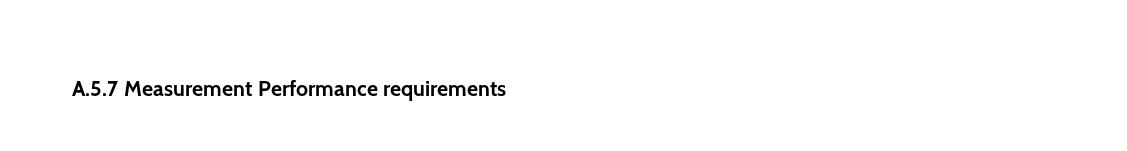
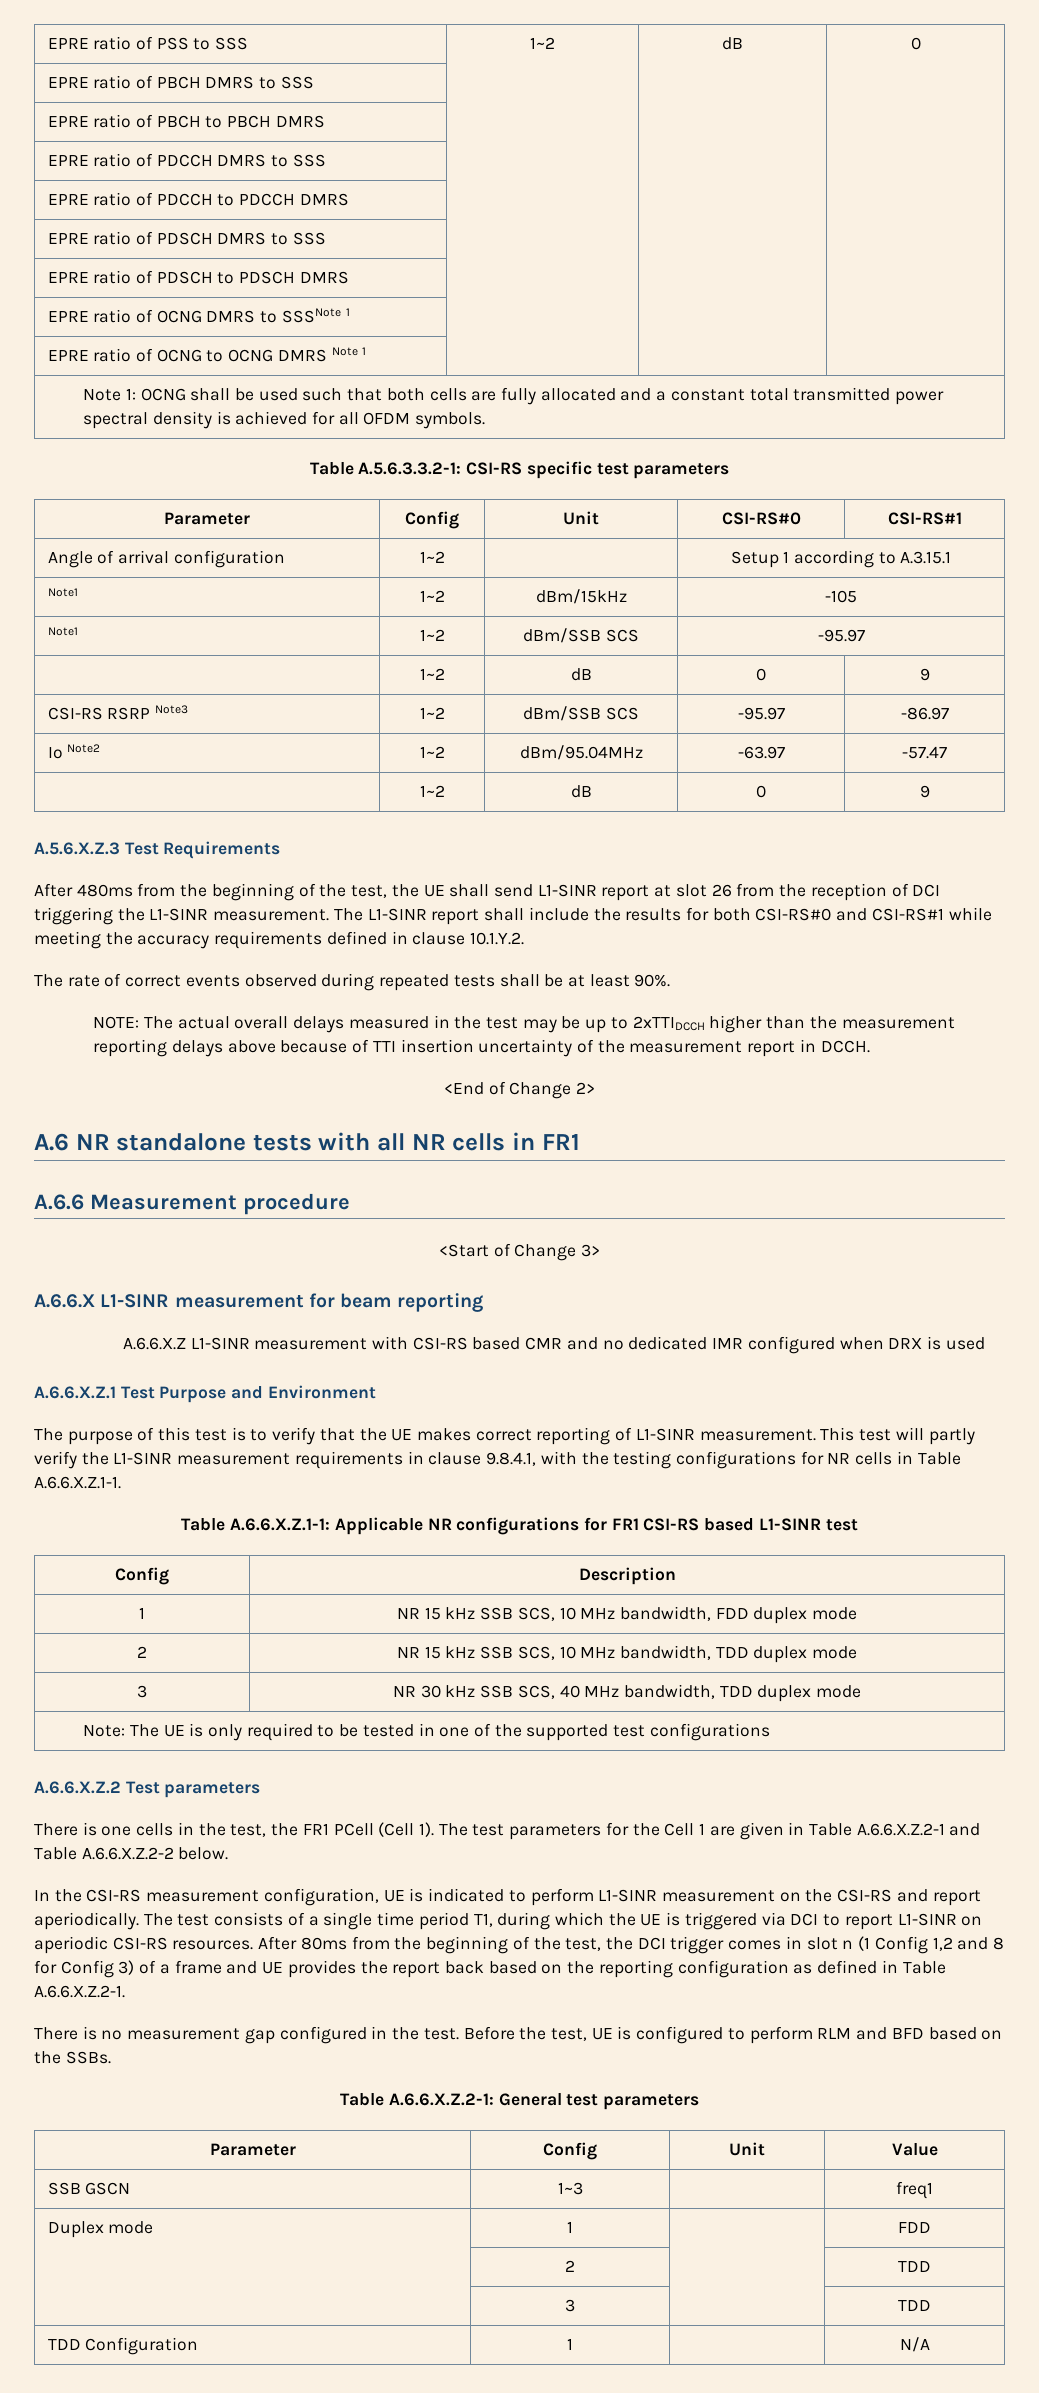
- A.5.7 Measurement Performance requirements
+ EPRE ratio of PSS to SSS | 1~2 | dB | 0
+ EPRE ratio of PBCH DMRS to SSS | | |
+ EPRE ratio of PBCH to PBCH DMRS | | |
+ EPRE ratio of PDCCH DMRS to SSS | | |
+ EPRE ratio of PDCCH to PDCCH DMRS | | |
+ EPRE ratio of PDSCH DMRS to SSS | | |
+ EPRE ratio of PDSCH to PDSCH DMRS | | |
+ EPRE ratio of OCNG DMRS to SSSNote 1 | | |
+ EPRE ratio of OCNG to OCNG DMRS Note 1 | | |
+ Note 1: OCNG shall be used such that both cells are fully allocated and a constant total transmitted power spectral density is achieved for all OFDM symbols.
+ Table A.5.6.3.3.2-1: CSI-RS specific test parameters
+ Parameter | Config | Unit | CSI-RS#0 | CSI-RS#1
+ Angle of arrival configuration | 1~2 | | Setup 1 according to A.3.15.1
+ Note1 | 1~2 | dBm/15kHz | -105
+ Note1 | 1~2 | dBm/SSB SCS | -95.97
+ | 1~2 | dB | 0 | 9
+ CSI-RS RSRP Note3 | 1~2 | dBm/SSB SCS | -95.97 | -86.97
+ Io Note2 | 1~2 | dBm/95.04MHz | -63.97 | -57.47
+ | 1~2 | dB | 0 | 9
+ A.5.6.X.Z.3 Test Requirements
+ After 480ms from the beginning of the test, the UE shall send L1-SINR report at slot 26 from the reception of DCI triggering the L1-SINR measurement. The L1-SINR report shall include the results for both CSI-RS#0 and CSI-RS#1 while meeting the accuracy requirements defined in clause 10.1.Y.2.
+ The rate of correct events observed during repeated tests shall be at least 90%.
+ NOTE: The actual overall delays measured in the test may be up to 2xTTIDCCH higher than the measurement reporting delays above because of TTI insertion uncertainty of the measurement report in DCCH.
+ <End of Change 2>
+ A.6 NR standalone tests with all NR cells in FR1
+ A.6.6 Measurement procedure
+ <Start of Change 3>
+ A.6.6.X L1-SINR measurement for beam reporting
+ A.6.6.X.Z L1-SINR measurement with CSI-RS based CMR and no dedicated IMR configured when DRX is used
+ A.6.6.X.Z.1 Test Purpose and Environment
+ The purpose of this test is to verify that the UE makes correct reporting of L1-SINR measurement. This test will partly verify the L1-SINR measurement requirements in clause 9.8.4.1, with the testing configurations for NR cells in Table A.6.6.X.Z.1-1.
+ Table A.6.6.X.Z.1-1: Applicable NR configurations for FR1 CSI-RS based L1-SINR test
+ Config | Description
+ 1 | NR 15 kHz SSB SCS, 10 MHz bandwidth, FDD duplex mode
+ 2 | NR 15 kHz SSB SCS, 10 MHz bandwidth, TDD duplex mode
+ 3 | NR 30 kHz SSB SCS, 40 MHz bandwidth, TDD duplex mode
+ Note: The UE is only required to be tested in one of the supported test configurations
+ A.6.6.X.Z.2 Test parameters
+ There is one cells in the test, the FR1 PCell (Cell 1). The test parameters for the Cell 1 are given in Table A.6.6.X.Z.2-1 and Table A.6.6.X.Z.2-2 below.
+ In the CSI-RS measurement configuration, UE is indicated to perform L1-SINR measurement on the CSI-RS and report aperiodically. The test consists of a single time period T1, during which the UE is triggered via DCI to report L1-SINR on aperiodic CSI-RS resources. After 80ms from the beginning of the test, the DCI trigger comes in slot n (1 Config 1,2 and 8 for Config 3) of a frame and UE provides the report back based on the reporting configuration as defined in Table A.6.6.X.Z.2-1.
+ There is no measurement gap configured in the test. Before the test, UE is configured to perform RLM and BFD based on the SSBs.
+ Table A.6.6.X.Z.2-1: General test parameters
+ Parameter | Config | Unit | Value
+ SSB GSCN | 1~3 | | freq1
+ Duplex mode | 1 | | FDD
+ | 2 | | TDD
+ | 3 | | TDD
+ TDD Configuration | 1 | | N/A

